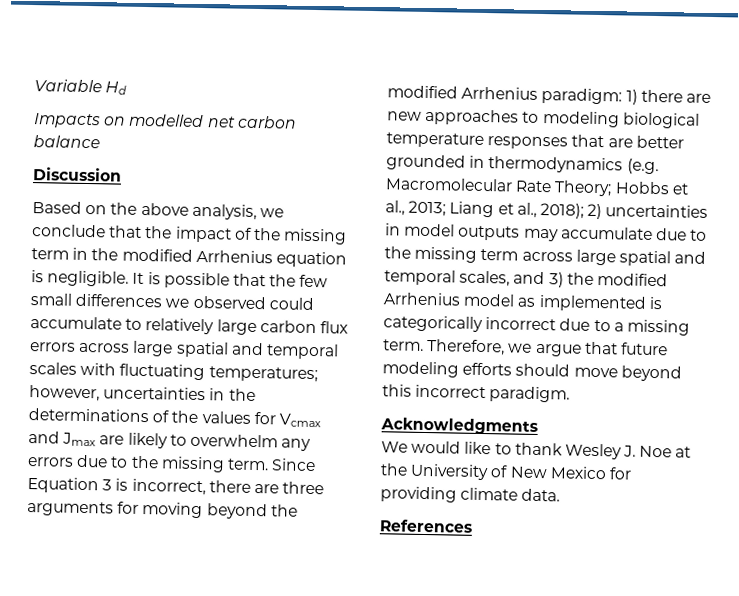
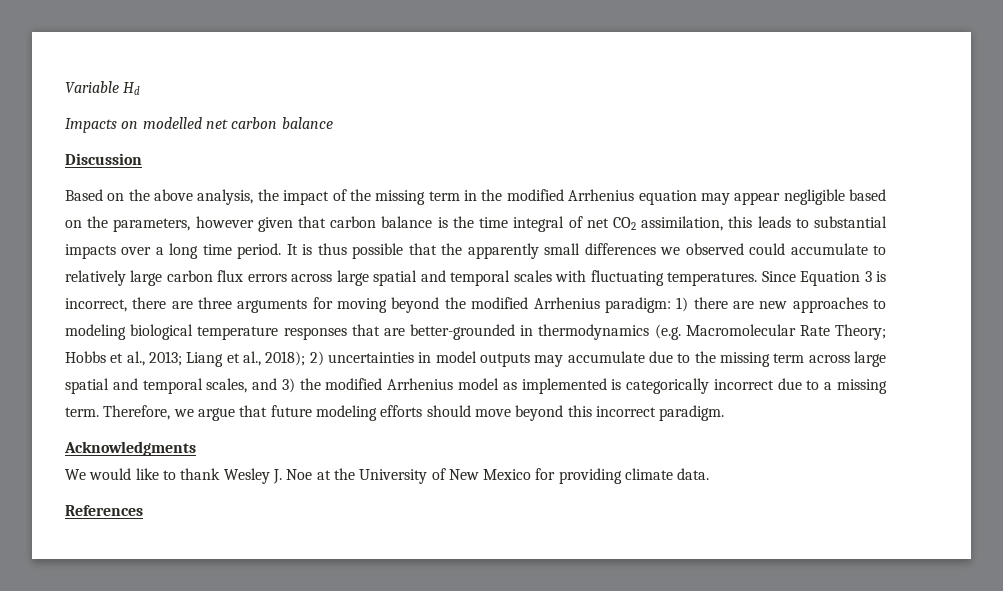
- Based on the above analysis, we conclude that the impact of the missing term in the modified Arrhenius equation is negligible.
+ Based on the above analysis, the impact of the missing term in the modified Arrhenius equation may appear negligible based on the parameters, however given that carbon balance is the time integral of net CO2 assimilation, this leads to substantial impacts over a long time period.
- It is possible that the few small differences we observed could accumulate to relatively large carbon flux errors across large spatial and temporal scales with fluctuating temperatures; however, uncertainties in the determinations of the values for Vcmax and Jmax are likely to overwhelm any errors due to the missing term.
+ It is thus possible that the apparently small differences we observed could accumulate to relatively large carbon flux errors across large spatial and temporal scales with fluctuating temperatures.
- 1) there are new approaches to modeling biological temperature responses that are better grounded in thermodynamics (e.g. Macromolecular Rate Theory;
+ 1) there are new approaches to modeling biological temperature responses that are better-grounded in thermodynamics (e.g. Macromolecular Rate Theory;

